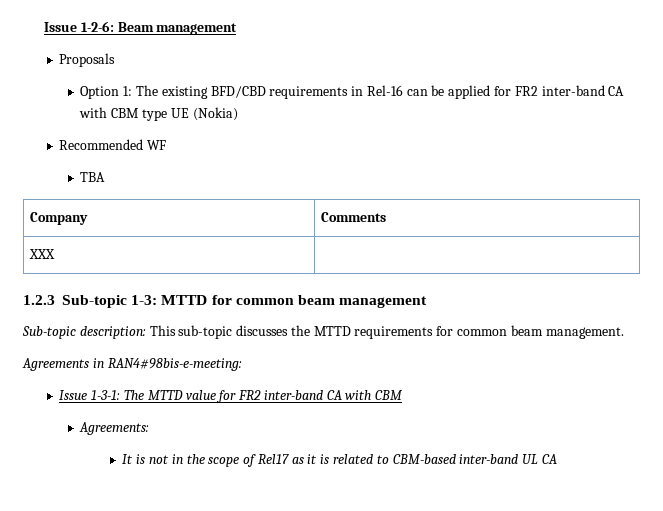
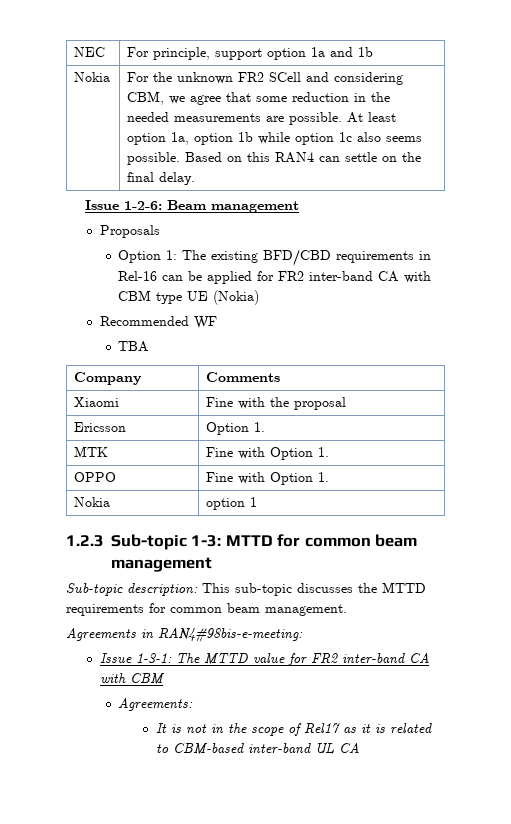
+ NEC | For principle, support option 1a and 1b
+ Nokia | For the unknown FR2 SCell and considering CBM, we agree that some reduction in the needed measurements are possible. At least option 1a, option 1b while option 1c also seems possible. Based on this RAN4 can settle on the final delay.
- XXX |
+ Xiaomi | Fine with the proposal
+ Ericsson | Option 1.
+ MTK | Fine with Option 1.
+ OPPO | Fine with Option 1.
+ Nokia | option 1

